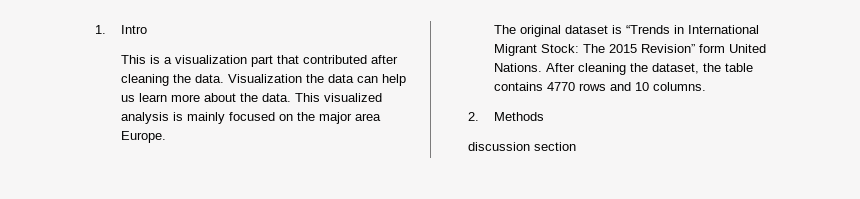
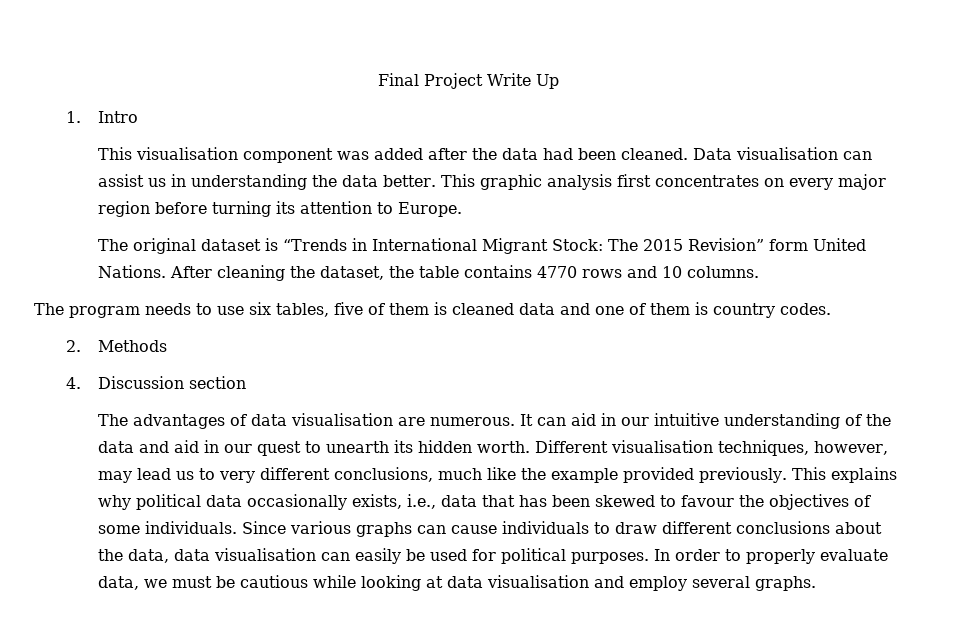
+ Final Project Write Up
- This is a visualization part that contributed after cleaning the data. Visualization the data can help us learn more about the data. This visualized analysis is mainly focused on the major area Europe.
+ This visualisation component was added after the data had been cleaned. Data visualisation can assist us in understanding the data better. This graphic analysis first concentrates on every major region before turning its attention to Europe.
+ The program needs to use six tables, five of them is cleaned data and one of them is country codes.
- discussion section
+ 4. Discussion section
+ The advantages of data visualisation are numerous. It can aid in our intuitive understanding of the data and aid in our quest to unearth its hidden worth. Different visualisation techniques, however, may lead us to very different conclusions, much like the example provided previously. This explains why political data occasionally exists, i.e., data that has been skewed to favour the objectives of some individuals. Since various graphs can cause individuals to draw different conclusions about the data, data visualisation can easily be used for political purposes. In order to properly evaluate data, we must be cautious while looking at data visualisation and employ several graphs.

